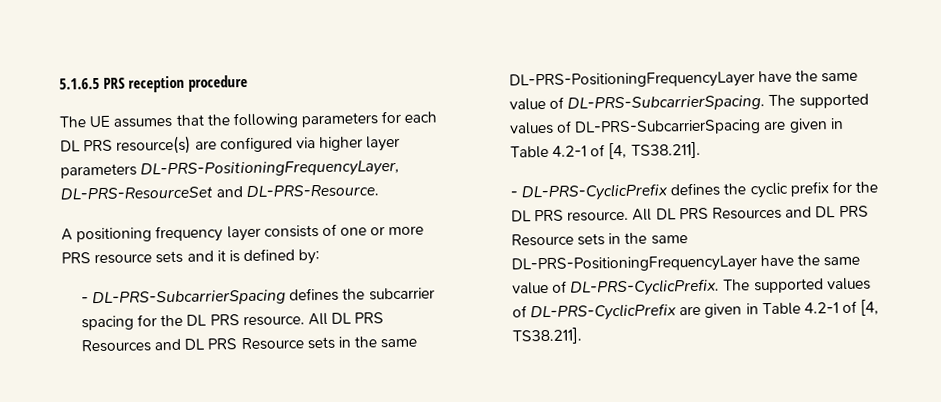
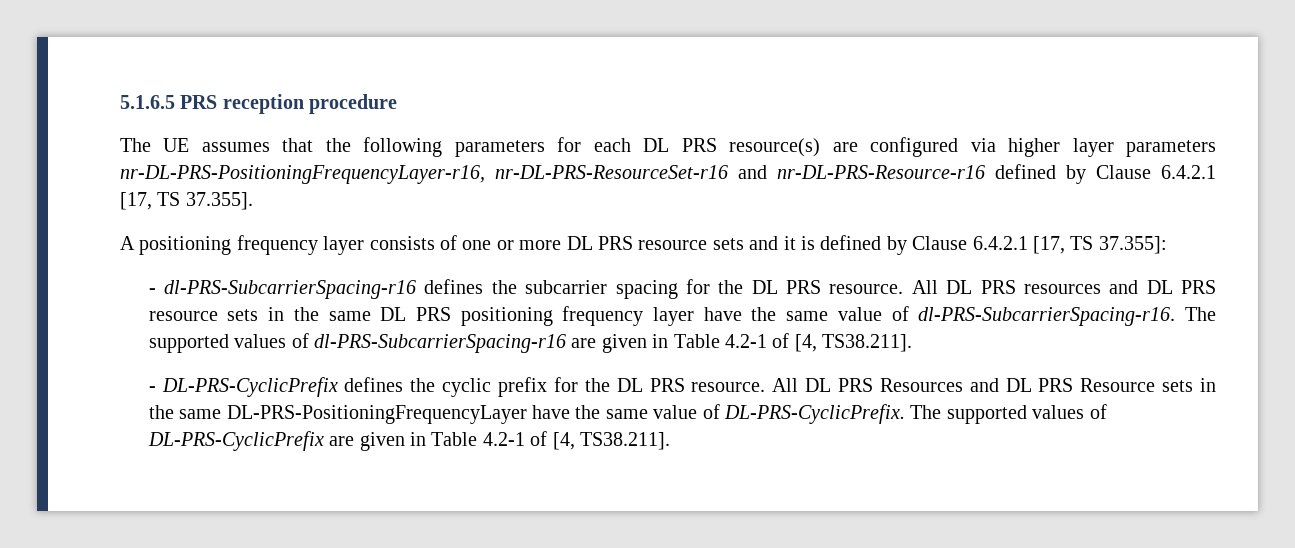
- The UE assumes that the following parameters for each DL PRS resource(s) are configured via higher layer parameters DL-PRS-PositioningFrequencyLayer, DL-PRS-ResourceSet and DL-PRS-Resource.
+ The UE assumes that the following parameters for each DL PRS resource(s) are configured via higher layer parameters nr-DL-PRS-PositioningFrequencyLayer-r16, nr-DL-PRS-ResourceSet-r16 and nr-DL-PRS-Resource-r16 defined by Clause 6.4.2.1 [17, TS 37.355].
- A positioning frequency layer consists of one or more PRS resource sets and it is defined by:
- - DL-PRS-SubcarrierSpacing defines the subcarrier spacing for the DL PRS resource.
+ A positioning frequency layer consists of one or more DL PRS resource sets and it is defined by Clause 6.4.2.1 [17, TS 37.355]:
+ - dl-PRS-SubcarrierSpacing-r16 defines the subcarrier spacing for the DL PRS resource.
- All DL PRS Resources and DL PRS Resource sets in the same DL-PRS-PositioningFrequencyLayer have the same value of DL-PRS-SubcarrierSpacing. The supported values of DL-PRS-SubcarrierSpacing are given in Table 4.2-1 of [4, TS38.211].
+ All DL PRS resources and DL PRS resource sets in the same DL PRS positioning frequency layer have the same value of dl-PRS-SubcarrierSpacing-r16. The supported values of dl-PRS-SubcarrierSpacing-r16 are given in Table 4.2-1 of [4, TS38.211].

